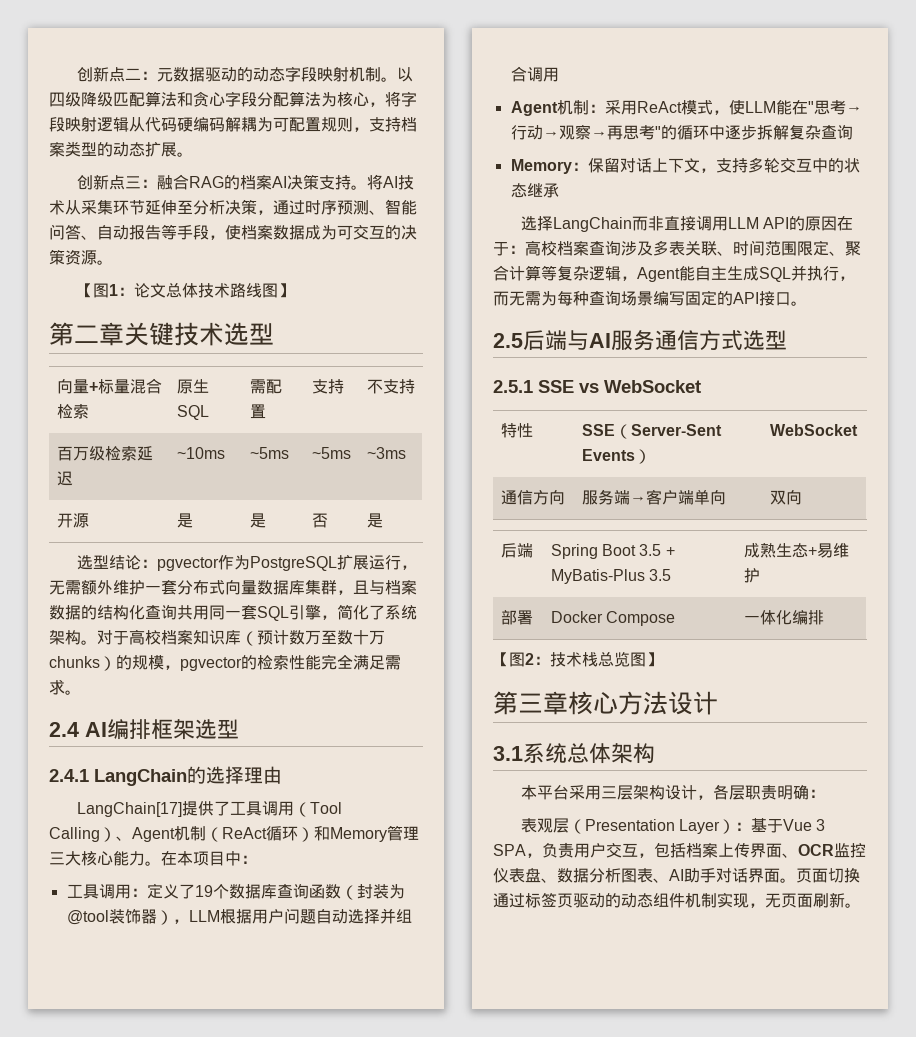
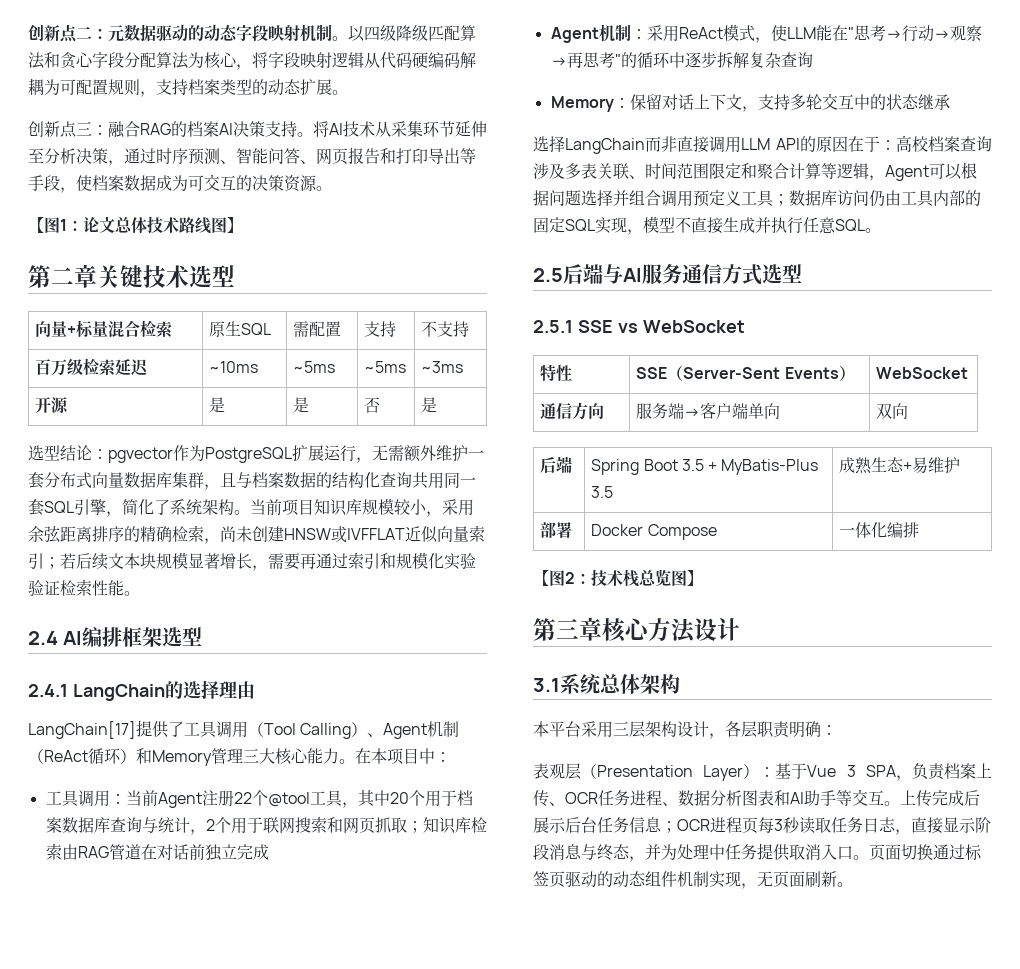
- 将AI技术从采集环节延伸至分析决策，通过时序预测、智能问答、自动报告等手段，使档案数据成为可交互的决策资源。
+ 将AI技术从采集环节延伸至分析决策，通过时序预测、智能问答、网页报告和打印导出等手段，使档案数据成为可交互的决策资源。
- 对于高校档案知识库（预计数万至数十万chunks）的规模，pgvector的检索性能完全满足需求。
+ 当前项目知识库规模较小，采用余弦距离排序的精确检索，尚未创建HNSW或IVFFLAT近似向量索引；若后续文本块规模显著增长，需要再通过索引和规模化实验验证检索性能。
- 工具调用：定义了19个数据库查询函数（封装为@tool装饰器），LLM根据用户问题自动选择并组合调用
+ 工具调用：当前Agent注册22个@tool工具，其中20个用于档案数据库查询与统计，2个用于联网搜索和网页抓取；知识库检索由RAG管道在对话前独立完成
- 选择LangChain而非直接调用LLM API的原因在于：高校档案查询涉及多表关联、时间范围限定、聚合计算等复杂逻辑，Agent能自主生成SQL并执行，而无需为每种查询场景编写固定的API接口。
+ 选择LangChain而非直接调用LLM API的原因在于：高校档案查询涉及多表关联、时间范围限定和聚合计算等逻辑，Agent可以根据问题选择并组合调用预定义工具；数据库访问仍由工具内部的固定SQL实现，模型不直接生成并执行任意SQL。
- 表观层（Presentation Layer）：基于Vue 3 SPA，负责用户交互，包括档案上传界面、OCR监控仪表盘、数据分析图表、AI助手对话界面。
+ 表观层（Presentation Layer）：基于Vue 3 SPA，负责档案上传、OCR任务进程、数据分析图表和AI助手等交互。上传完成后展示后台任务信息；OCR进程页每3秒读取任务日志，直接显示阶段消息与终态，并为处理中任务提供取消入口。

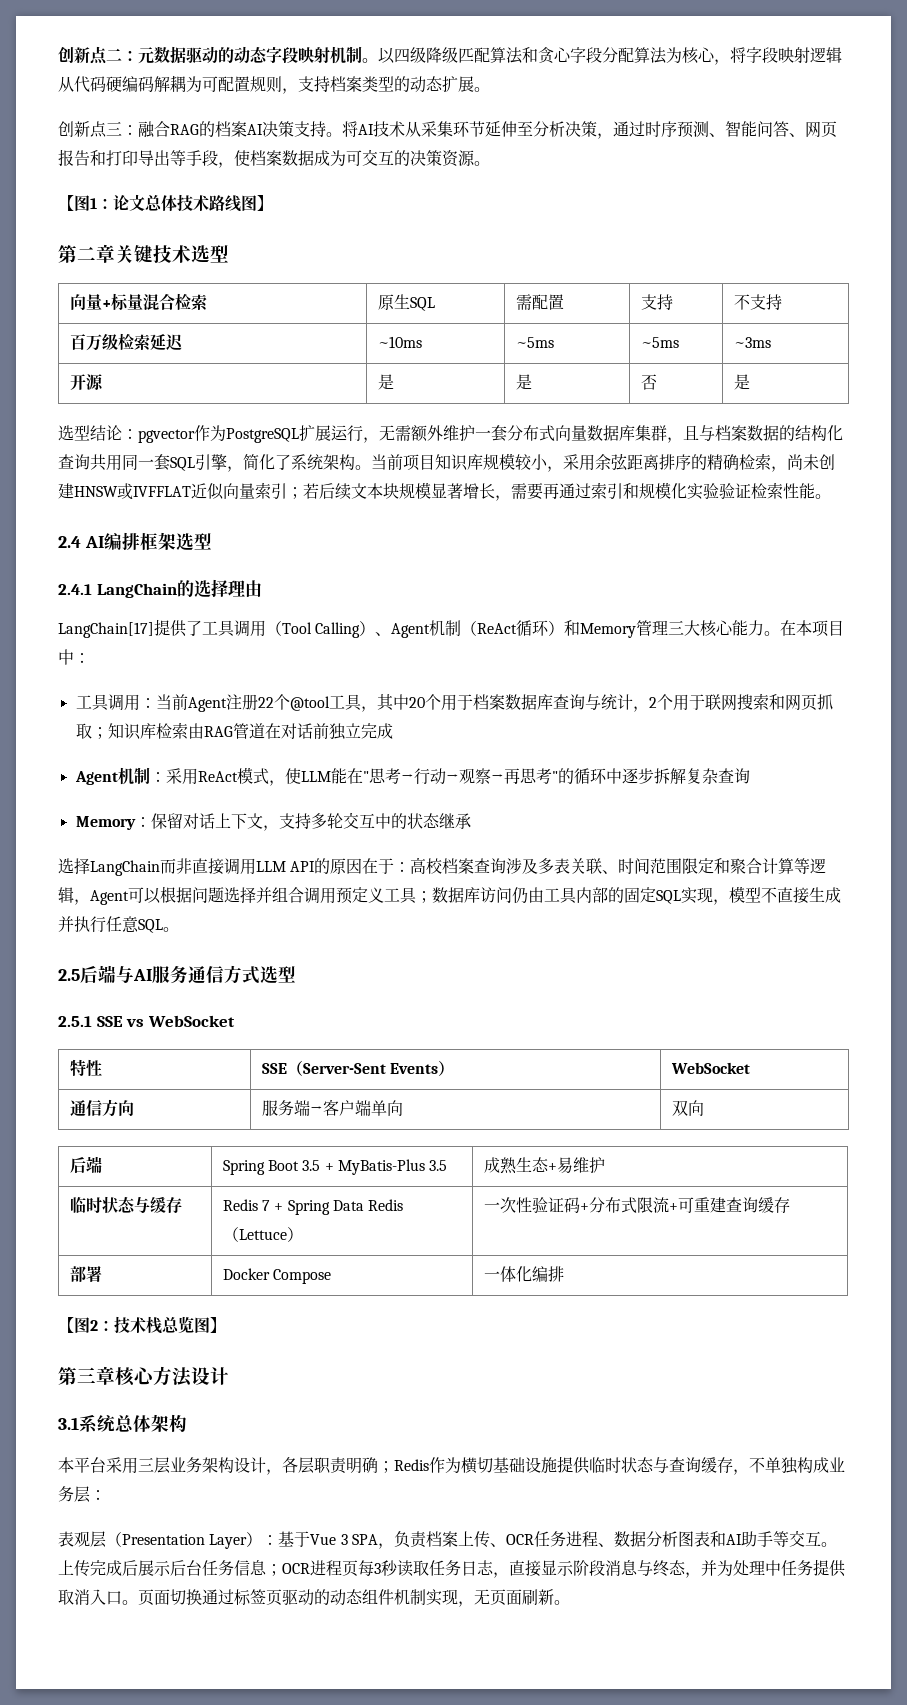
+ 临时状态与缓存 | Redis 7 + Spring Data Redis（Lettuce） | 一次性验证码+分布式限流+可重建查询缓存
- 本平台采用三层架构设计，各层职责明确：
+ 本平台采用三层业务架构设计，各层职责明确；Redis作为横切基础设施提供临时状态与查询缓存，不单独构成业务层：

